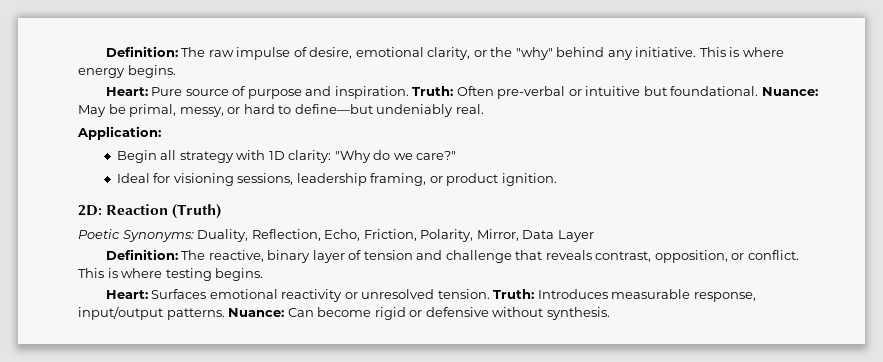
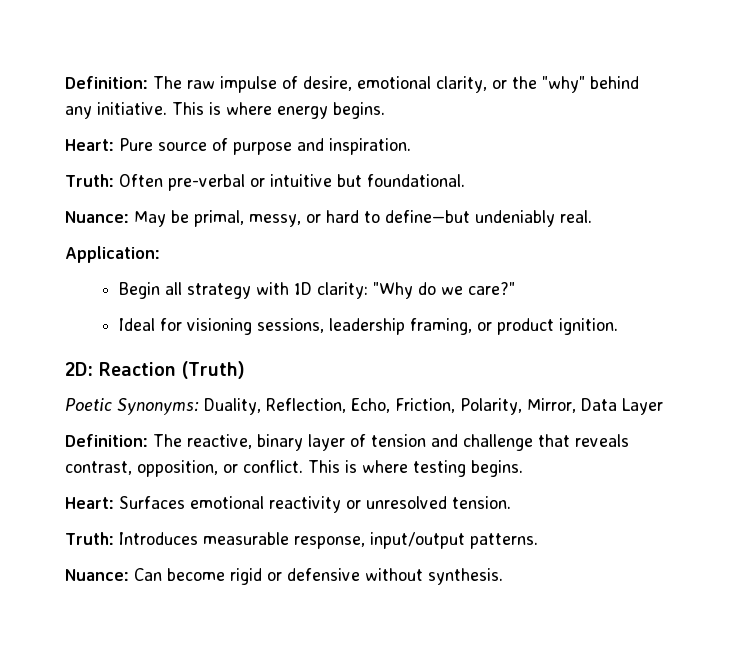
- Heart: Pure source of purpose and inspiration. Truth: Often pre-verbal or intuitive but foundational. Nuance: May be primal, messy, or hard to define—but undeniably real.
+ Heart: Pure source of purpose and inspiration.
+ Truth: Often pre-verbal or intuitive but foundational.
+ Nuance: May be primal, messy, or hard to define—but undeniably real.
- Heart: Surfaces emotional reactivity or unresolved tension. Truth: Introduces measurable response, input/output patterns. Nuance: Can become rigid or defensive without synthesis.
+ Heart: Surfaces emotional reactivity or unresolved tension.
+ Truth: Introduces measurable response, input/output patterns.
+ Nuance: Can become rigid or defensive without synthesis.

